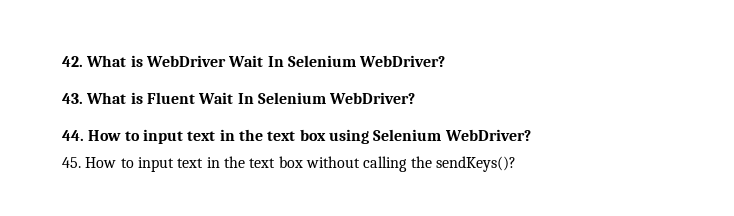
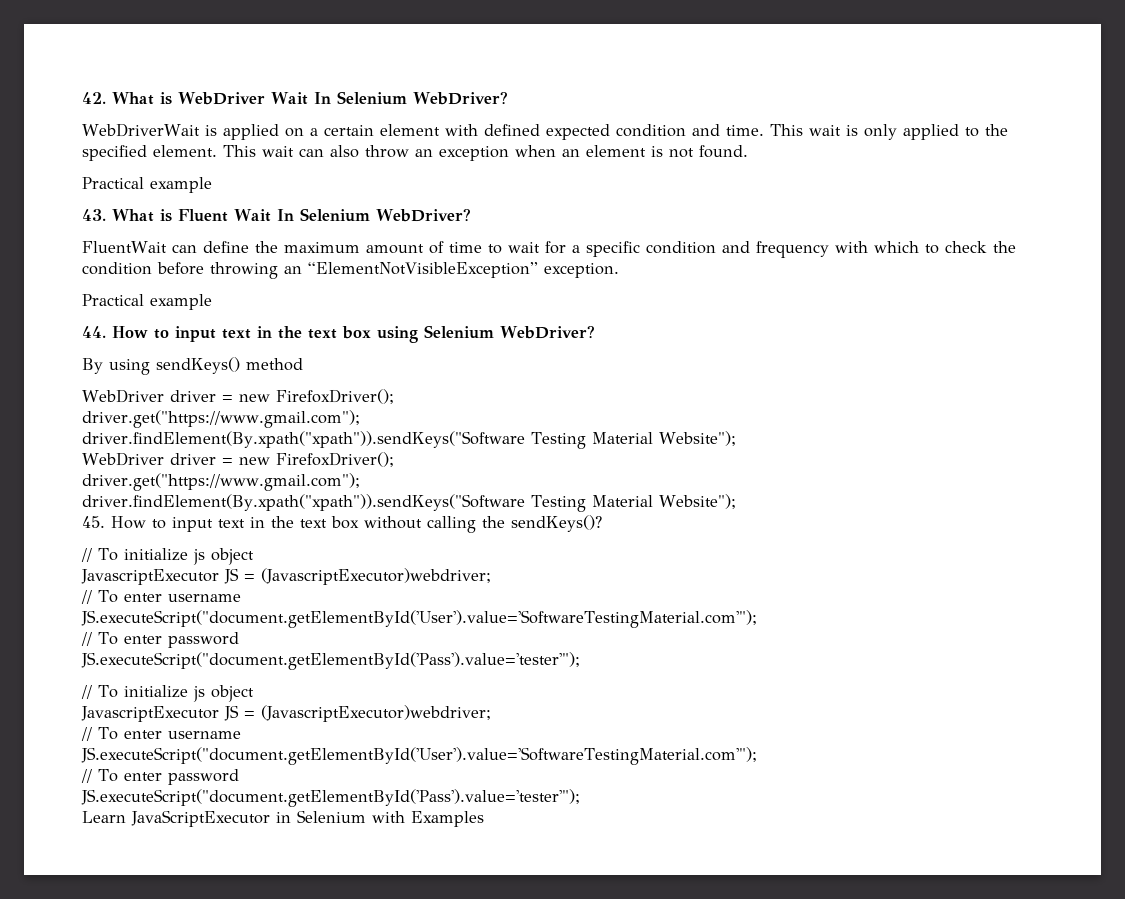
+ WebDriverWait is applied on a certain element with defined expected condition and time. This wait is only applied to the specified element. This wait can also throw an exception when an element is not found.
+ Practical example
+ FluentWait can define the maximum amount of time to wait for a specific condition and frequency with which to check the condition before throwing an “ElementNotVisibleException” exception.
+ Practical example
+ By using sendKeys() method
+ WebDriver driver = new FirefoxDriver();
+ driver.get("https://www.gmail.com");
+ driver.findElement(By.xpath("xpath")).sendKeys("Software Testing Material Website");
+ WebDriver driver = new FirefoxDriver();
+ driver.get("https://www.gmail.com");
+ driver.findElement(By.xpath("xpath")).sendKeys("Software Testing Material Website");
  45. How to input text in the text box without calling the sendKeys()?
+ // To initialize js object
+ JavascriptExecutor JS = (JavascriptExecutor)webdriver;
+ // To enter username
+ JS.executeScript("document.getElementById('User').value='SoftwareTestingMaterial.com'");
+ // To enter password
+ JS.executeScript("document.getElementById('Pass').value='tester'");
+ // To initialize js object
+ JavascriptExecutor JS = (JavascriptExecutor)webdriver;
+ // To enter username
+ JS.executeScript("document.getElementById('User').value='SoftwareTestingMaterial.com'");
+ // To enter password
+ JS.executeScript("document.getElementById('Pass').value='tester'");
+ Learn JavaScriptExecutor in Selenium with Examples

